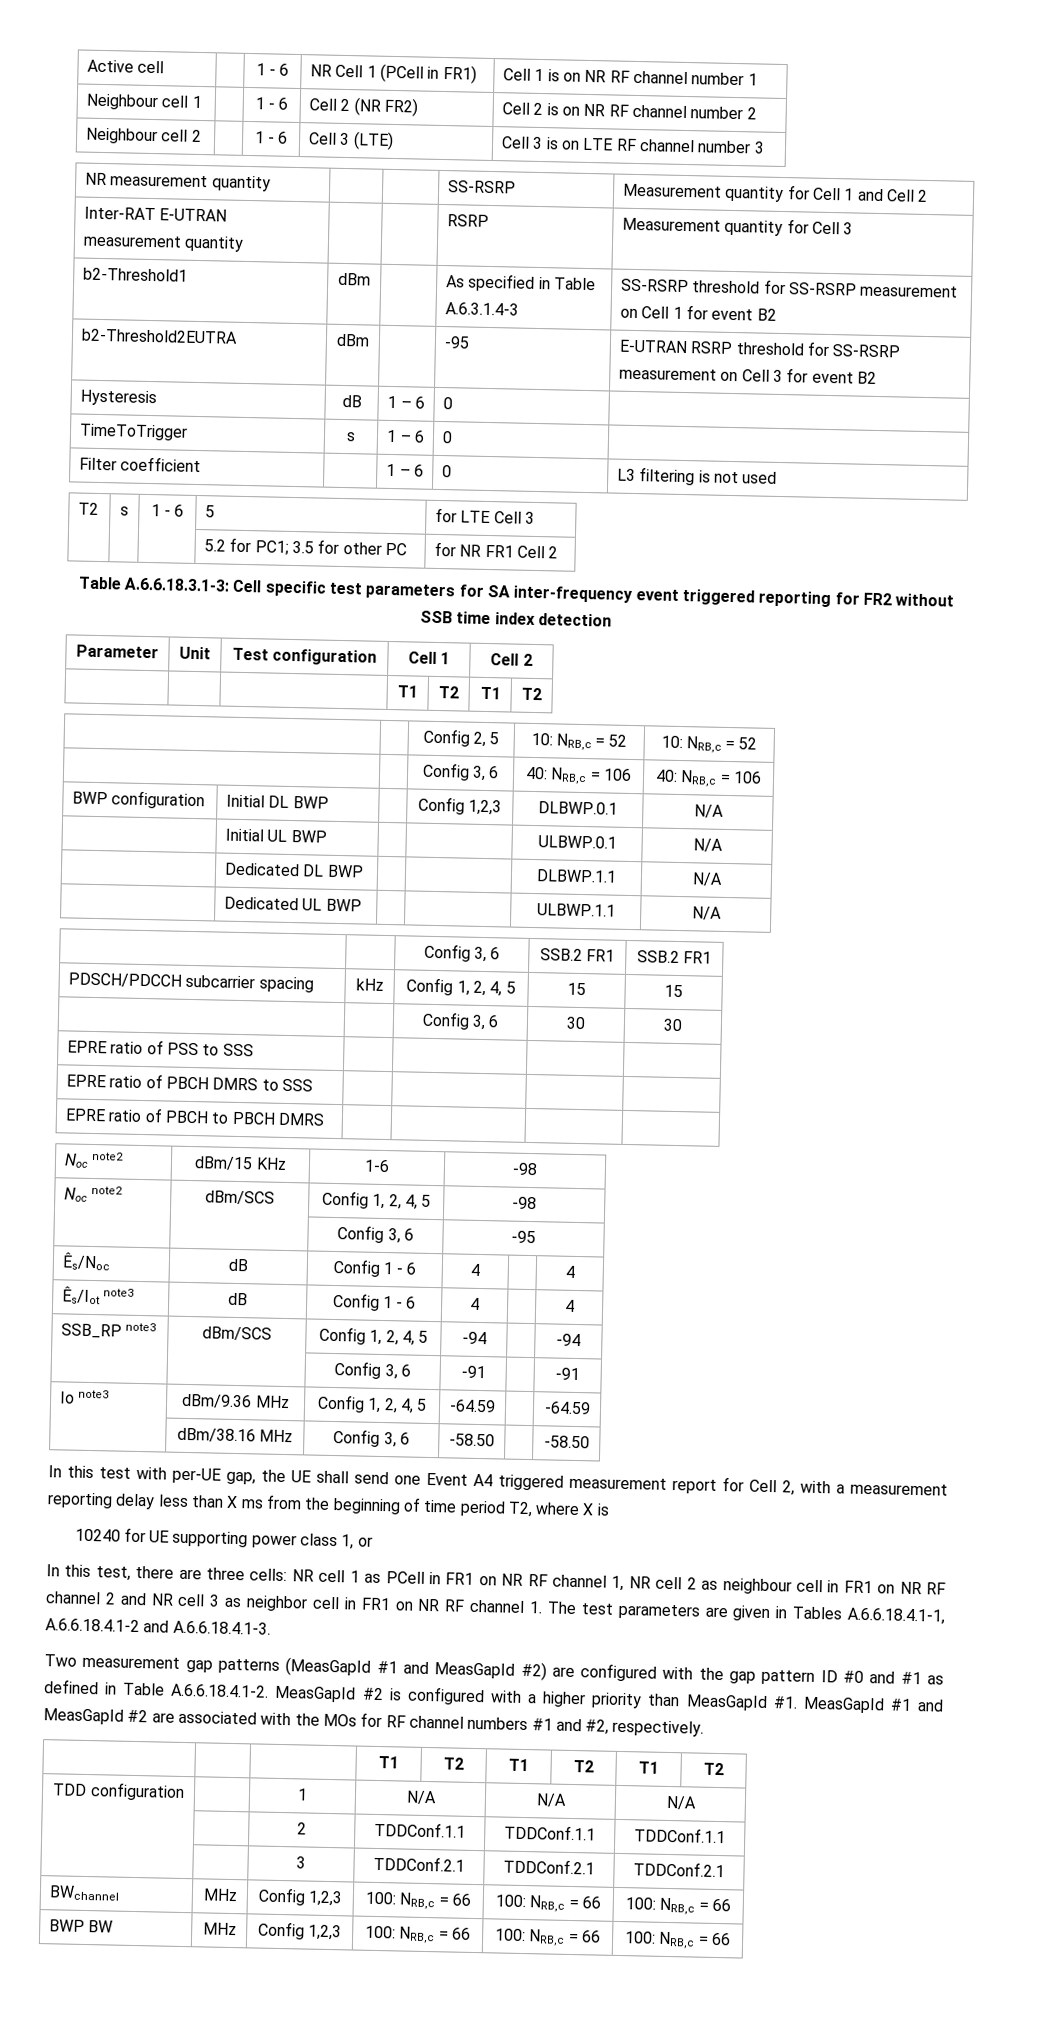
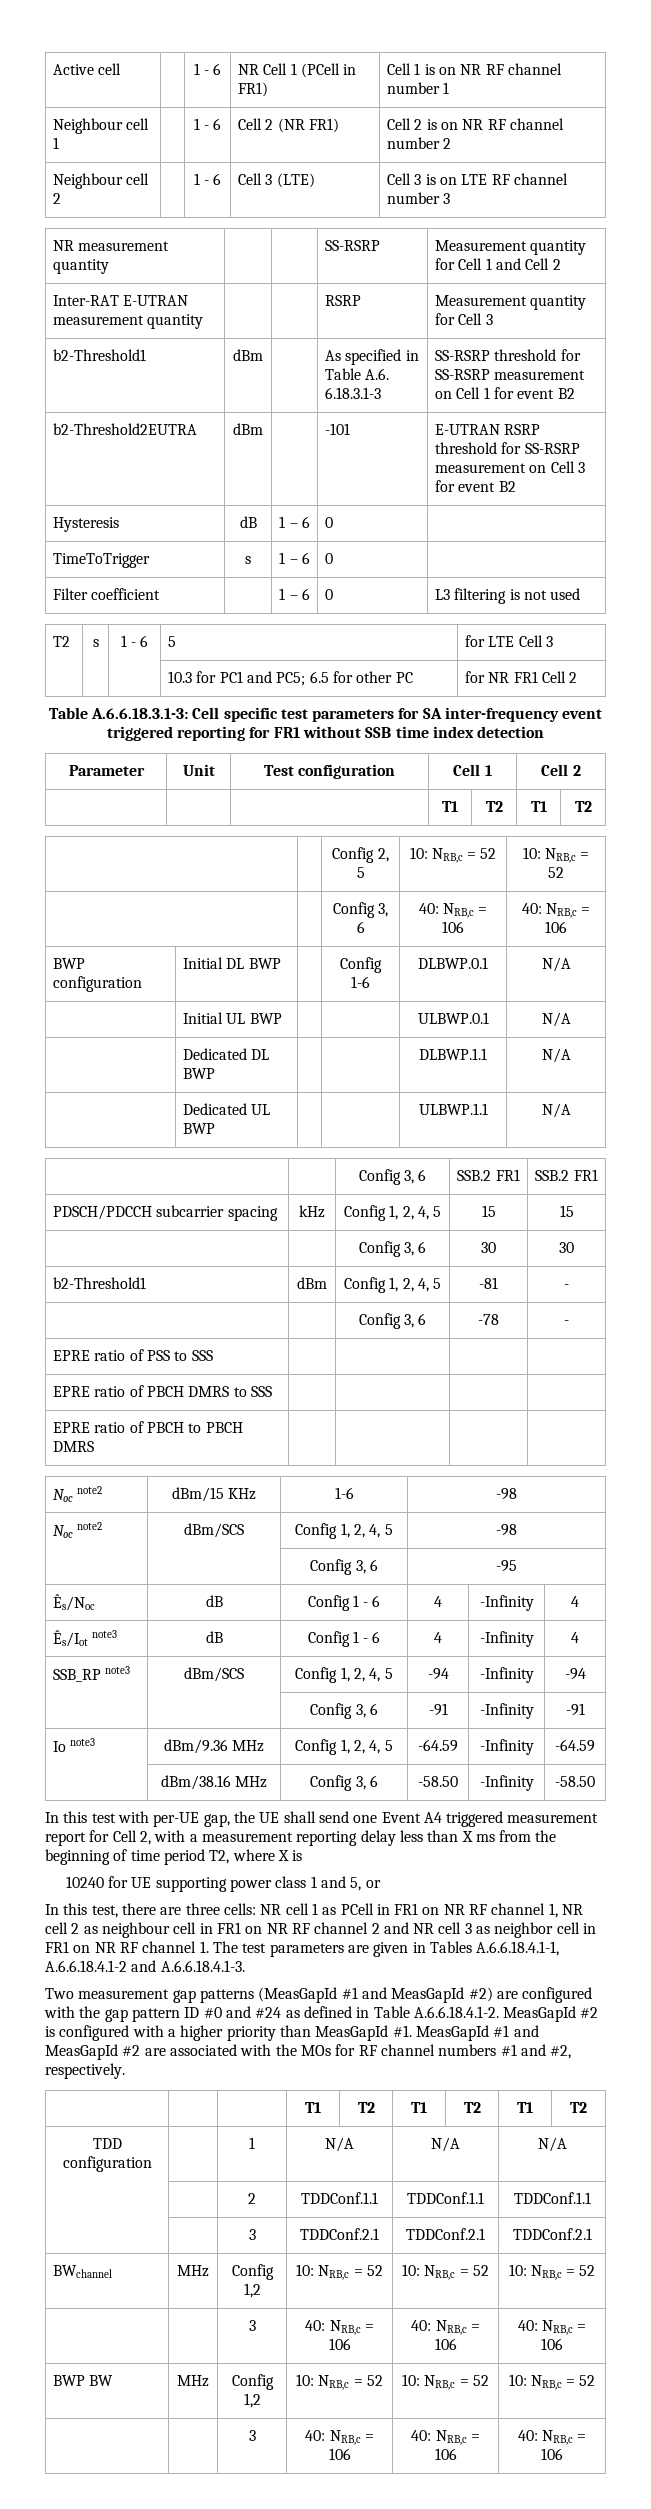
- Neighbour cell 1 | | 1 - 6 | Cell 2 (NR FR2) | Cell 2 is on NR RF channel number 2
+ Neighbour cell 1 | | 1 - 6 | Cell 2 (NR FR1) | Cell 2 is on NR RF channel number 2
- b2-Threshold1 | dBm | | As specified in Table A.6.3.1.4-3 | SS-RSRP threshold for SS-RSRP measurement on Cell 1 for event B2
+ b2-Threshold1 | dBm | | As specified in Table A.6. 6.18.3.1-3 | SS-RSRP threshold for SS-RSRP measurement on Cell 1 for event B2
- b2-Threshold2EUTRA | dBm | | -95 | E-UTRAN RSRP threshold for SS-RSRP measurement on Cell 3 for event B2
+ b2-Threshold2EUTRA | dBm | | -101 | E-UTRAN RSRP threshold for SS-RSRP measurement on Cell 3 for event B2
- | | | 5.2 for PC1; 3.5 for other PC | for NR FR1 Cell 2
+ | | | 10.3 for PC1 and PC5; 6.5 for other PC | for NR FR1 Cell 2
- Table A.6.6.18.3.1-3: Cell specific test parameters for SA inter-frequency event triggered reporting for FR2 without SSB time index detection
+ Table A.6.6.18.3.1-3: Cell specific test parameters for SA inter-frequency event triggered reporting for FR1 without SSB time index detection
- BWP configuration | Initial DL BWP | | Config 1,2,3 | DLBWP.0.1 | N/A
+ BWP configuration | Initial DL BWP | | Config 1-6 | DLBWP.0.1 | N/A
+ b2-Threshold1 | dBm | Config 1, 2, 4, 5 | -81 | -
+ | | Config 3, 6 | -78 | -
- Ês/Noc | dB | Config 1 - 6 | 4 | | 4
+ Ês/Noc | dB | Config 1 - 6 | 4 | -Infinity | 4
- Ês/Iot note3 | dB | Config 1 - 6 | 4 | | 4
+ Ês/Iot note3 | dB | Config 1 - 6 | 4 | -Infinity | 4
- SSB_RP note3 | dBm/SCS | Config 1, 2, 4, 5 | -94 | | -94
+ SSB_RP note3 | dBm/SCS | Config 1, 2, 4, 5 | -94 | -Infinity | -94
- | | Config 3, 6 | -91 | | -91
+ | | Config 3, 6 | -91 | -Infinity | -91
- Io note3 | dBm/9.36 MHz | Config 1, 2, 4, 5 | -64.59 | | -64.59
+ Io note3 | dBm/9.36 MHz | Config 1, 2, 4, 5 | -64.59 | -Infinity | -64.59
- | dBm/38.16 MHz | Config 3, 6 | -58.50 | | -58.50
+ | dBm/38.16 MHz | Config 3, 6 | -58.50 | -Infinity | -58.50
- 10240 for UE supporting power class 1, or
+ 10240 for UE supporting power class 1 and 5, or
- Two measurement gap patterns (MeasGapId #1 and MeasGapId #2) are configured with the gap pattern ID #0 and #1 as defined in Table A.6.6.18.4.1-2. MeasGapId #2 is configured with a higher priority than MeasGapId #1.
+ Two measurement gap patterns (MeasGapId #1 and MeasGapId #2) are configured with the gap pattern ID #0 and #24 as defined in Table A.6.6.18.4.1-2. MeasGapId #2 is configured with a higher priority than MeasGapId #1.
- BWchannel | MHz | Config 1,2,3 | 100: NRB,c = 66 | 100: NRB,c = 66 | 100: NRB,c = 66
- BWP BW | MHz | Config 1,2,3 | 100: NRB,c = 66 | 100: NRB,c = 66 | 100: NRB,c = 66
+ BWchannel | MHz | Config 1,2 | 10: NRB,c = 52 | 10: NRB,c = 52 | 10: NRB,c = 52
+ | | 3 | 40: NRB,c = 106 | 40: NRB,c = 106 | 40: NRB,c = 106
+ BWP BW | MHz | Config 1,2 | 10: NRB,c = 52 | 10: NRB,c = 52 | 10: NRB,c = 52
+ | | 3 | 40: NRB,c = 106 | 40: NRB,c = 106 | 40: NRB,c = 106

